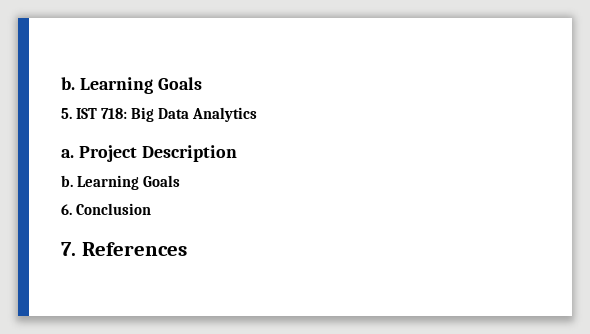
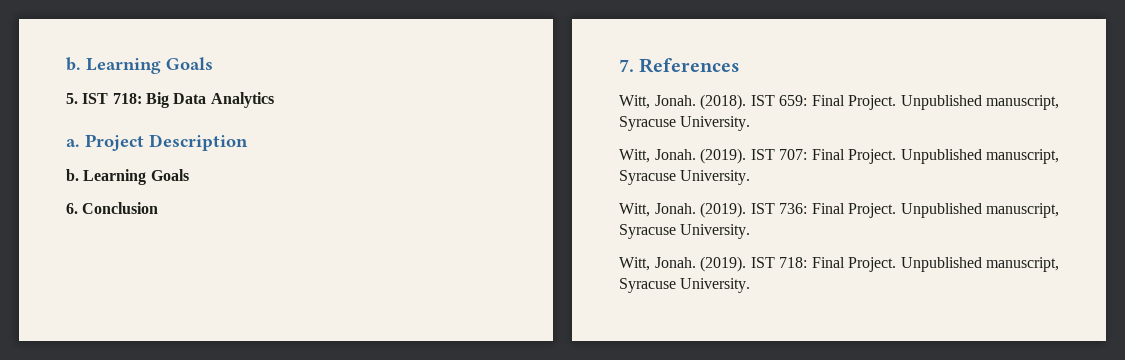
+ Witt, Jonah. (2018). IST 659: Final Project. Unpublished manuscript, Syracuse University.
+ Witt, Jonah. (2019). IST 707: Final Project. Unpublished manuscript, Syracuse University.
+ Witt, Jonah. (2019). IST 736: Final Project. Unpublished manuscript, Syracuse University.
+ Witt, Jonah. (2019). IST 718: Final Project. Unpublished manuscript, Syracuse University.

